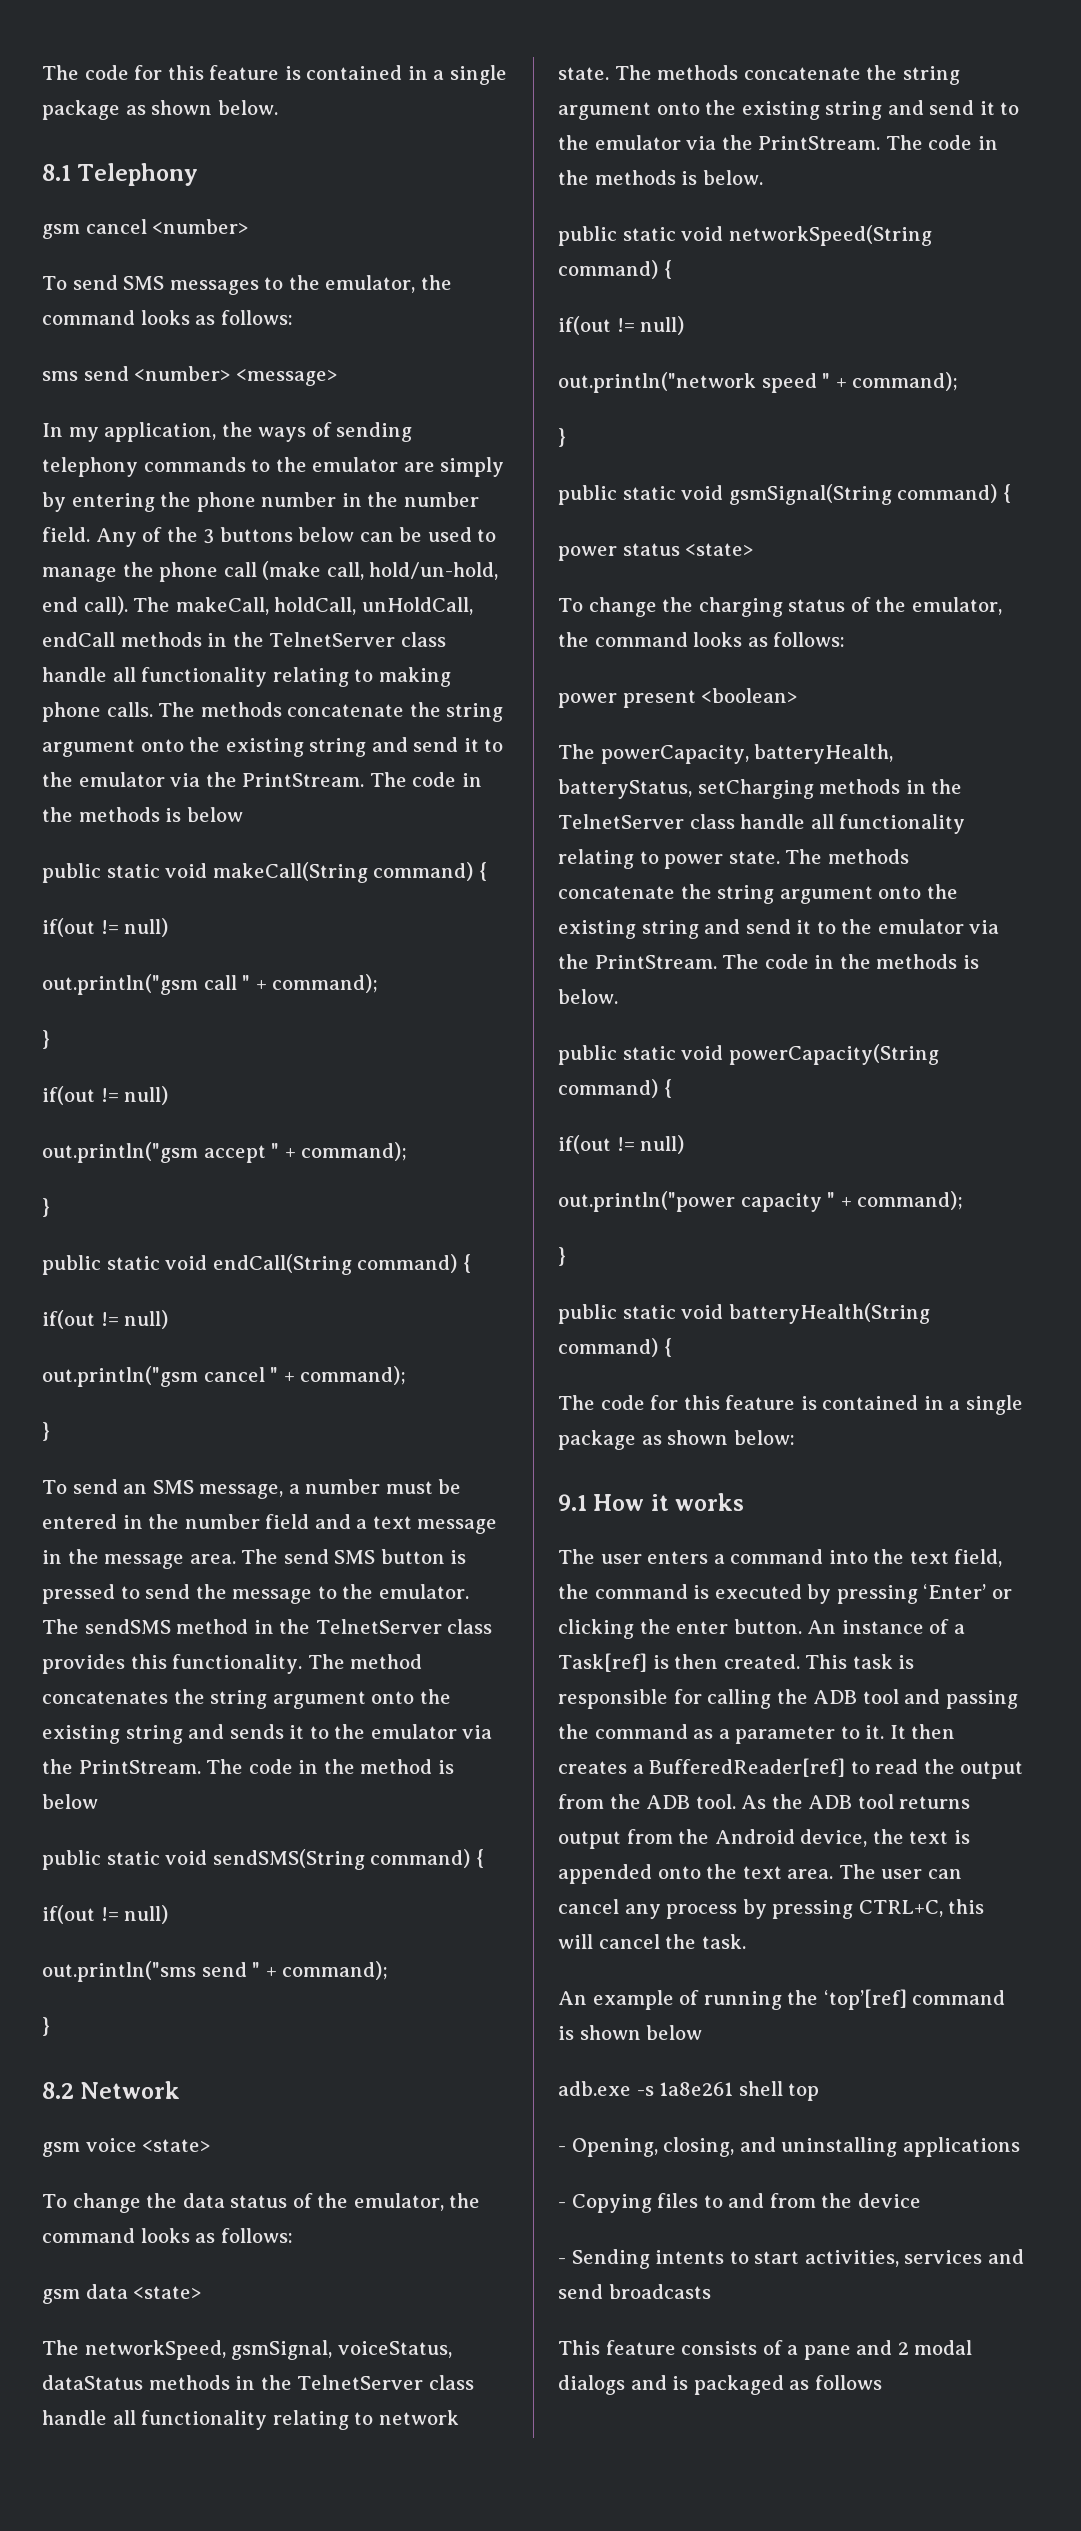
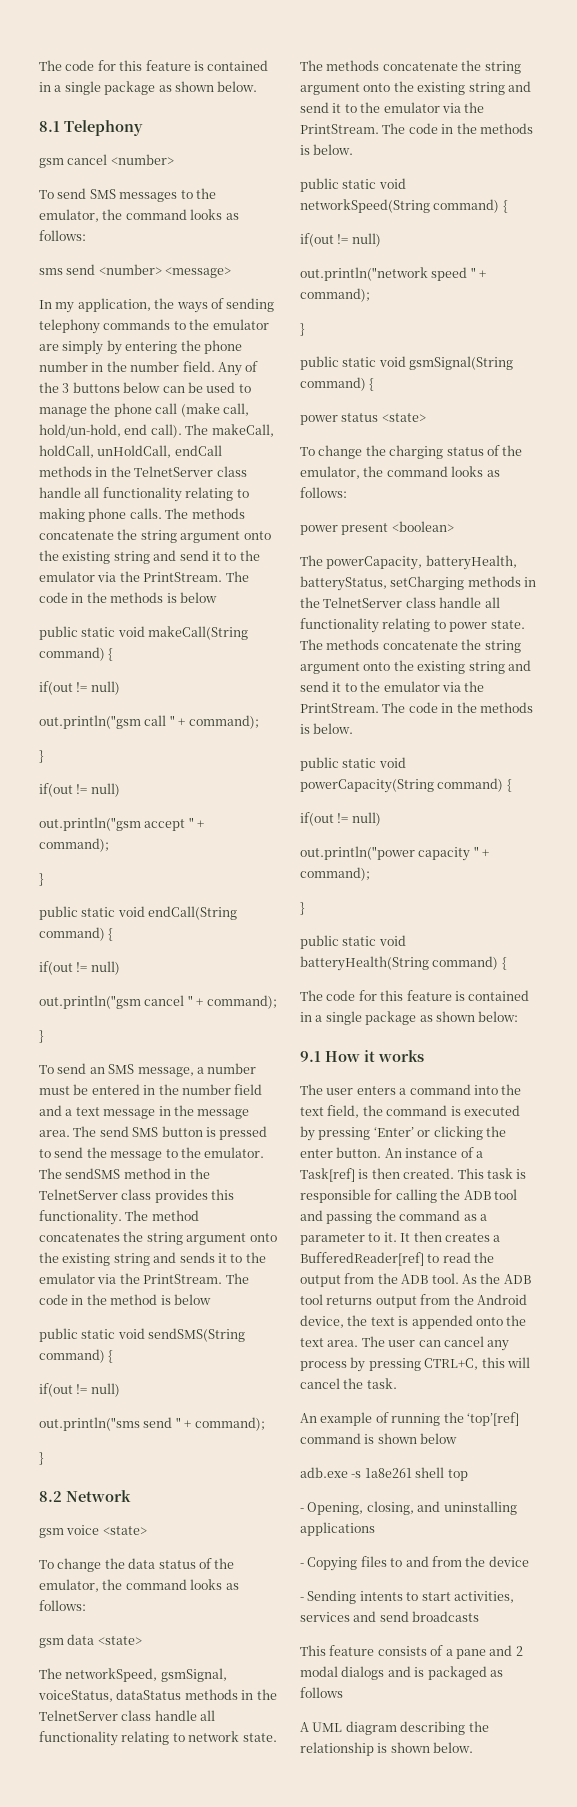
+ A UML diagram describing the relationship is shown below.

